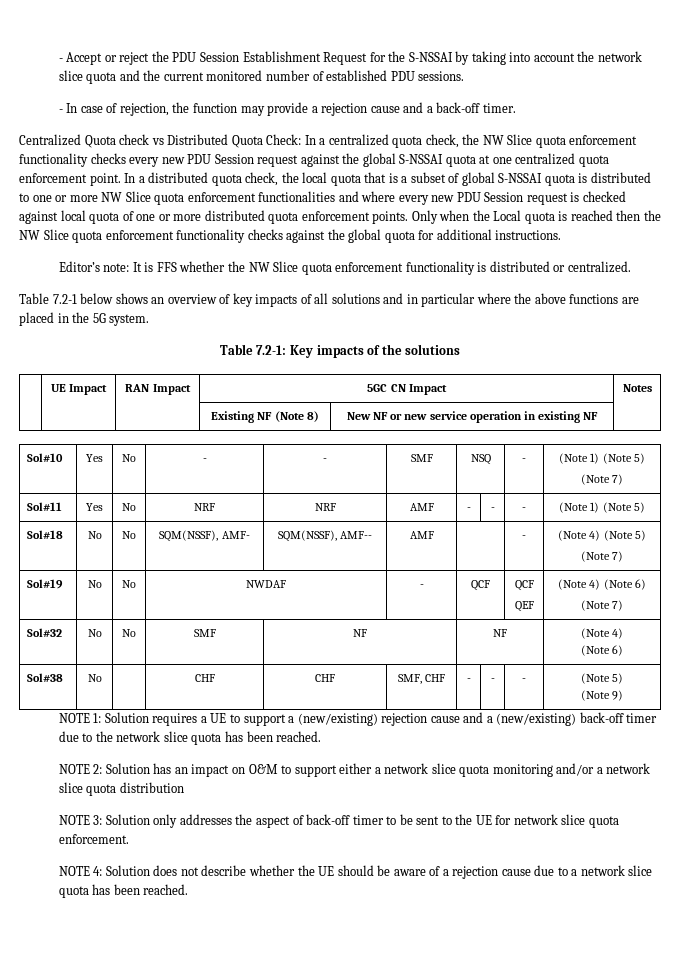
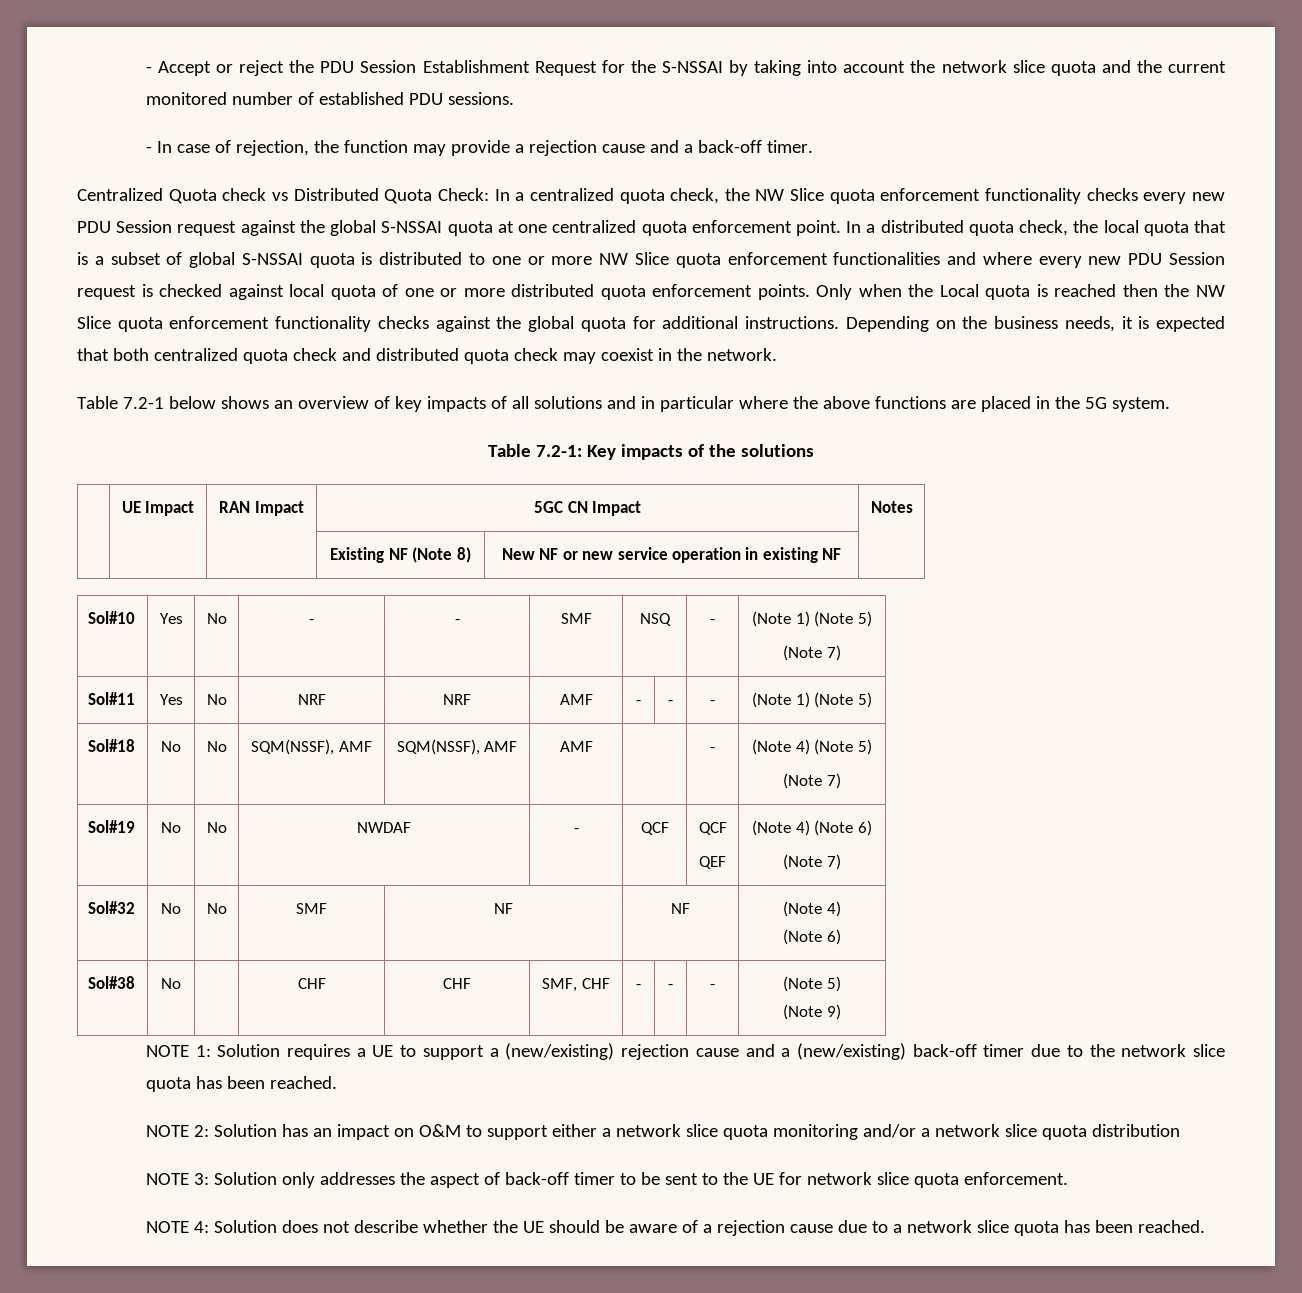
- Only when the Local quota is reached then the NW Slice quota enforcement functionality checks against the global quota for additional instructions.
- Editor’s note: It is FFS whether the NW Slice quota enforcement functionality is distributed or centralized.
+ Only when the Local quota is reached then the NW Slice quota enforcement functionality checks against the global quota for additional instructions. Depending on the business needs, it is expected that both centralized quota check and distributed quota check may coexist in the network.
- Sol#18 | No | No | SQM(NSSF), AMF- | SQM(NSSF), AMF-- | AMF | | - | (Note 4) (Note 5)
+ Sol#18 | No | No | SQM(NSSF), AMF | SQM(NSSF), AMF | AMF | | - | (Note 4) (Note 5)

